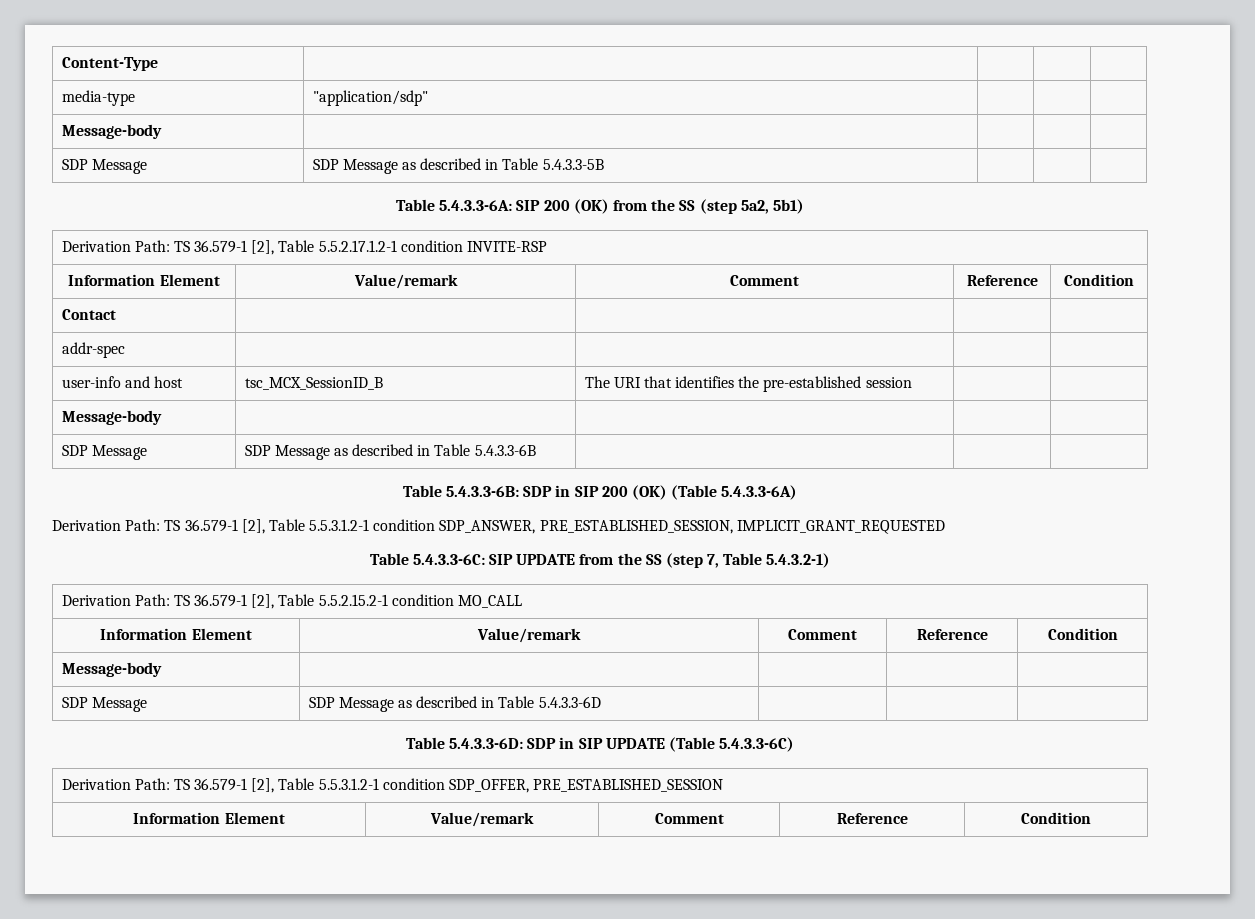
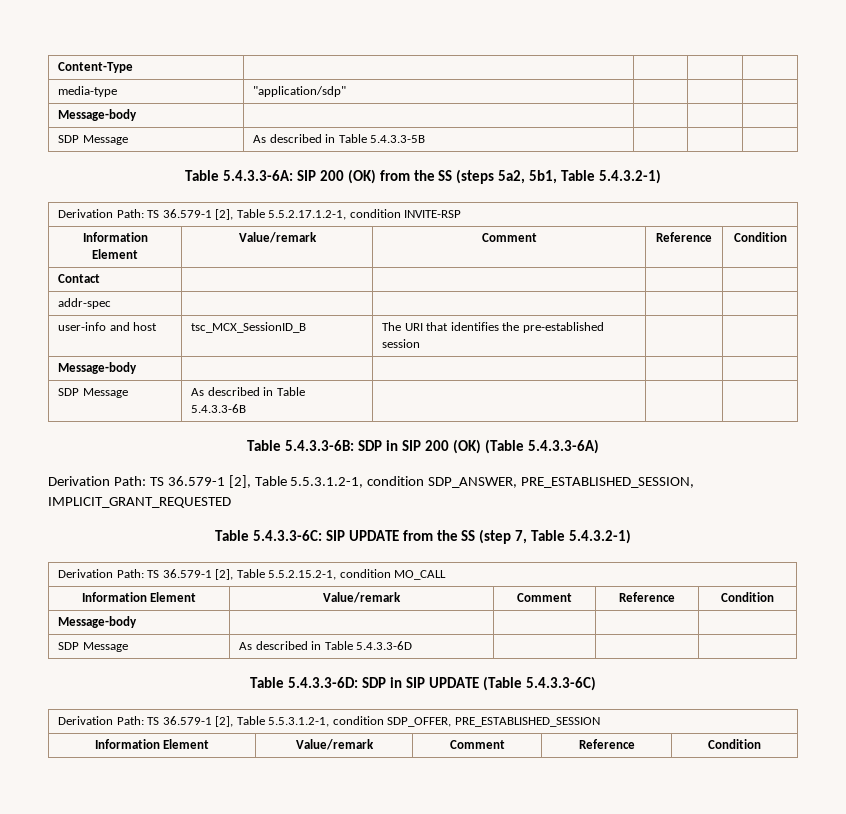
- SDP Message | SDP Message as described in Table 5.4.3.3-5B | | |
+ SDP Message | As described in Table 5.4.3.3-5B | | |
- Table 5.4.3.3-6A: SIP 200 (OK) from the SS (step 5a2, 5b1)
- Derivation Path: TS 36.579-1 [2], Table 5.5.2.17.1.2-1 condition INVITE-RSP
+ Table 5.4.3.3-6A: SIP 200 (OK) from the SS (steps 5a2, 5b1, Table 5.4.3.2-1)
+ Derivation Path: TS 36.579-1 [2], Table 5.5.2.17.1.2-1, condition INVITE-RSP
- SDP Message | SDP Message as described in Table 5.4.3.3-6B | | |
+ SDP Message | As described in Table 5.4.3.3-6B | | |
- Derivation Path: TS 36.579-1 [2], Table 5.5.3.1.2-1 condition SDP_ANSWER, PRE_ESTABLISHED_SESSION, IMPLICIT_GRANT_REQUESTED
+ Derivation Path: TS 36.579-1 [2], Table 5.5.3.1.2-1, condition SDP_ANSWER, PRE_ESTABLISHED_SESSION, IMPLICIT_GRANT_REQUESTED
- Derivation Path: TS 36.579-1 [2], Table 5.5.2.15.2-1 condition MO_CALL
+ Derivation Path: TS 36.579-1 [2], Table 5.5.2.15.2-1, condition MO_CALL
- SDP Message | SDP Message as described in Table 5.4.3.3-6D | | |
+ SDP Message | As described in Table 5.4.3.3-6D | | |
- Derivation Path: TS 36.579-1 [2], Table 5.5.3.1.2-1 condition SDP_OFFER, PRE_ESTABLISHED_SESSION
+ Derivation Path: TS 36.579-1 [2], Table 5.5.3.1.2-1, condition SDP_OFFER, PRE_ESTABLISHED_SESSION

